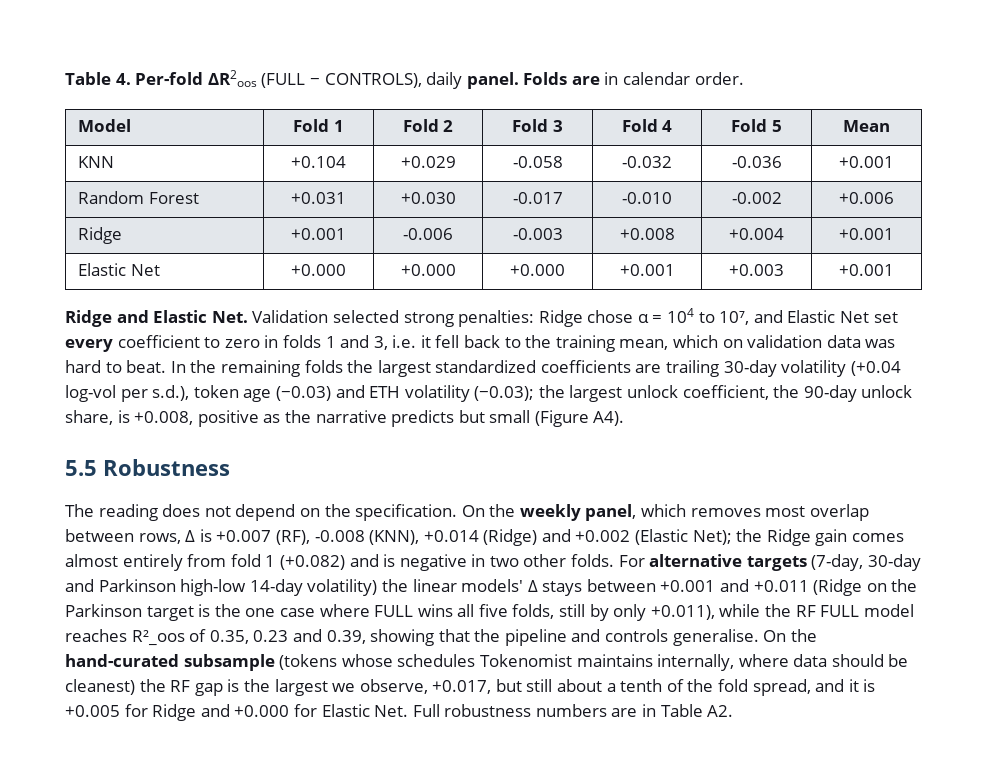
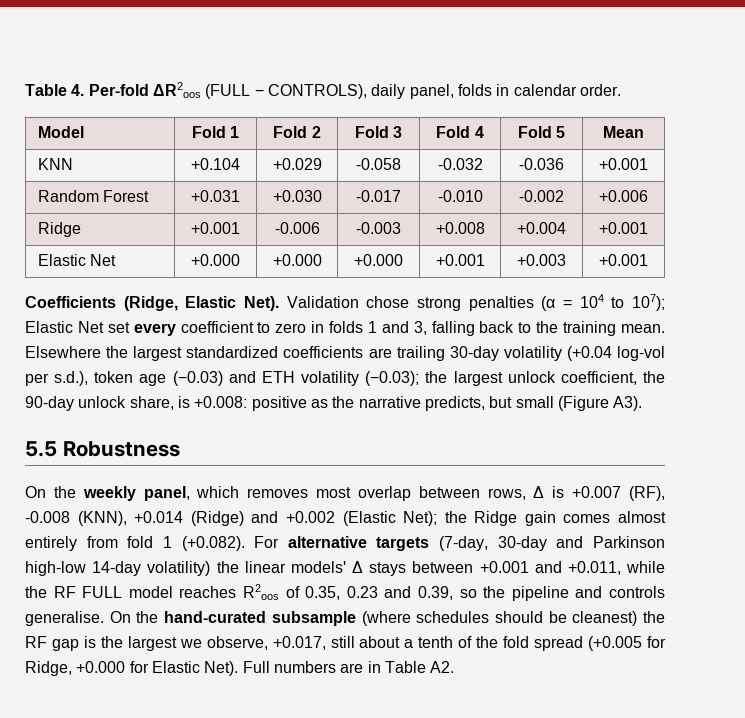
- Table 4. Per-fold ΔR2oos (FULL − CONTROLS), daily panel. Folds are in calendar order.
+ Table 4. Per-fold ΔR2oos (FULL − CONTROLS), daily panel, folds in calendar order.
- Ridge and Elastic Net. Validation selected strong penalties: Ridge chose α = 104 to 10⁷, and Elastic Net set every coefficient to zero in folds 1 and 3, i.e. it fell back to the training mean, which on validation data was hard to beat. In the remaining folds the largest standardized coefficients are trailing 30-day volatility (+0.04 log-vol per s.d.), token age (−0.03) and ETH volatility (−0.03); the largest unlock coefficient, the 90-day unlock share, is +0.008, positive as the narrative predicts but small (Figure A4).
+ Coefficients (Ridge, Elastic Net). Validation chose strong penalties (α = 104 to 107); Elastic Net set every coefficient to zero in folds 1 and 3, falling back to the training mean. Elsewhere the largest standardized coefficients are trailing 30-day volatility (+0.04 log-vol per s.d.), token age (−0.03) and ETH volatility (−0.03); the largest unlock coefficient, the 90-day unlock share, is +0.008: positive as the narrative predicts, but small (Figure A3).
- The reading does not depend on the specification.
- the Ridge gain comes almost entirely from fold 1 (+0.082) and is negative in two other folds. For alternative targets (7-day, 30-day and Parkinson high-low 14-day volatility) the linear models' Δ stays between +0.001 and +0.011 (Ridge on the Parkinson target is the one case where FULL wins all five folds, still by only +0.011), while the RF FULL model reaches R²_oos of 0.35, 0.23 and 0.39, showing that the pipeline and controls generalise.
+ the Ridge gain comes almost entirely from fold 1 (+0.082). For alternative targets (7-day, 30-day and Parkinson high-low 14-day volatility) the linear models' Δ stays between +0.001 and +0.011, while the RF FULL model reaches R2oos of 0.35, 0.23 and 0.39, so the pipeline and controls generalise.
- On the hand-curated subsample (tokens whose schedules Tokenomist maintains internally, where data should be cleanest) the RF gap is the largest we observe, +0.017, but still about a tenth of the fold spread, and it is +0.005 for Ridge and +0.000 for Elastic Net. Full robustness numbers are in Table A2.
+ On the hand-curated subsample (where schedules should be cleanest) the RF gap is the largest we observe, +0.017, still about a tenth of the fold spread (+0.005 for Ridge, +0.000 for Elastic Net). Full numbers are in Table A2.

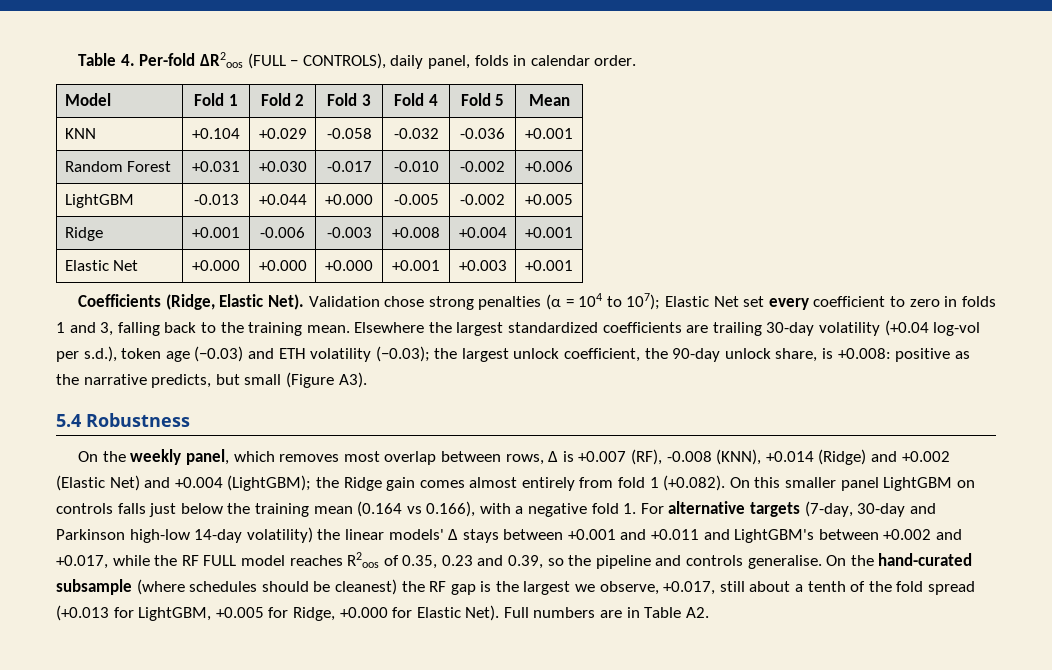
+ LightGBM | -0.013 | +0.044 | +0.000 | -0.005 | -0.002 | +0.005
- 5.5 Robustness
+ 5.4 Robustness
- On the weekly panel, which removes most overlap between rows, Δ is +0.007 (RF), -0.008 (KNN), +0.014 (Ridge) and +0.002 (Elastic Net);
+ On the weekly panel, which removes most overlap between rows, Δ is +0.007 (RF), -0.008 (KNN), +0.014 (Ridge) and +0.002 (Elastic Net) and +0.004 (LightGBM);
- the Ridge gain comes almost entirely from fold 1 (+0.082). For alternative targets (7-day, 30-day and Parkinson high-low 14-day volatility) the linear models' Δ stays between +0.001 and +0.011, while the RF FULL model reaches R2oos of 0.35, 0.23 and 0.39, so the pipeline and controls generalise.
+ the Ridge gain comes almost entirely from fold 1 (+0.082). On this smaller panel LightGBM on controls falls just below the training mean (0.164 vs 0.166), with a negative fold 1. For alternative targets (7-day, 30-day and Parkinson high-low 14-day volatility) the linear models' Δ stays between +0.001 and +0.011 and LightGBM's between +0.002 and +0.017, while the RF FULL model reaches R2oos of 0.35, 0.23 and 0.39, so the pipeline and controls generalise.
- On the hand-curated subsample (where schedules should be cleanest) the RF gap is the largest we observe, +0.017, still about a tenth of the fold spread (+0.005 for Ridge, +0.000 for Elastic Net).
+ On the hand-curated subsample (where schedules should be cleanest) the RF gap is the largest we observe, +0.017, still about a tenth of the fold spread (+0.013 for LightGBM, +0.005 for Ridge, +0.000 for Elastic Net).

